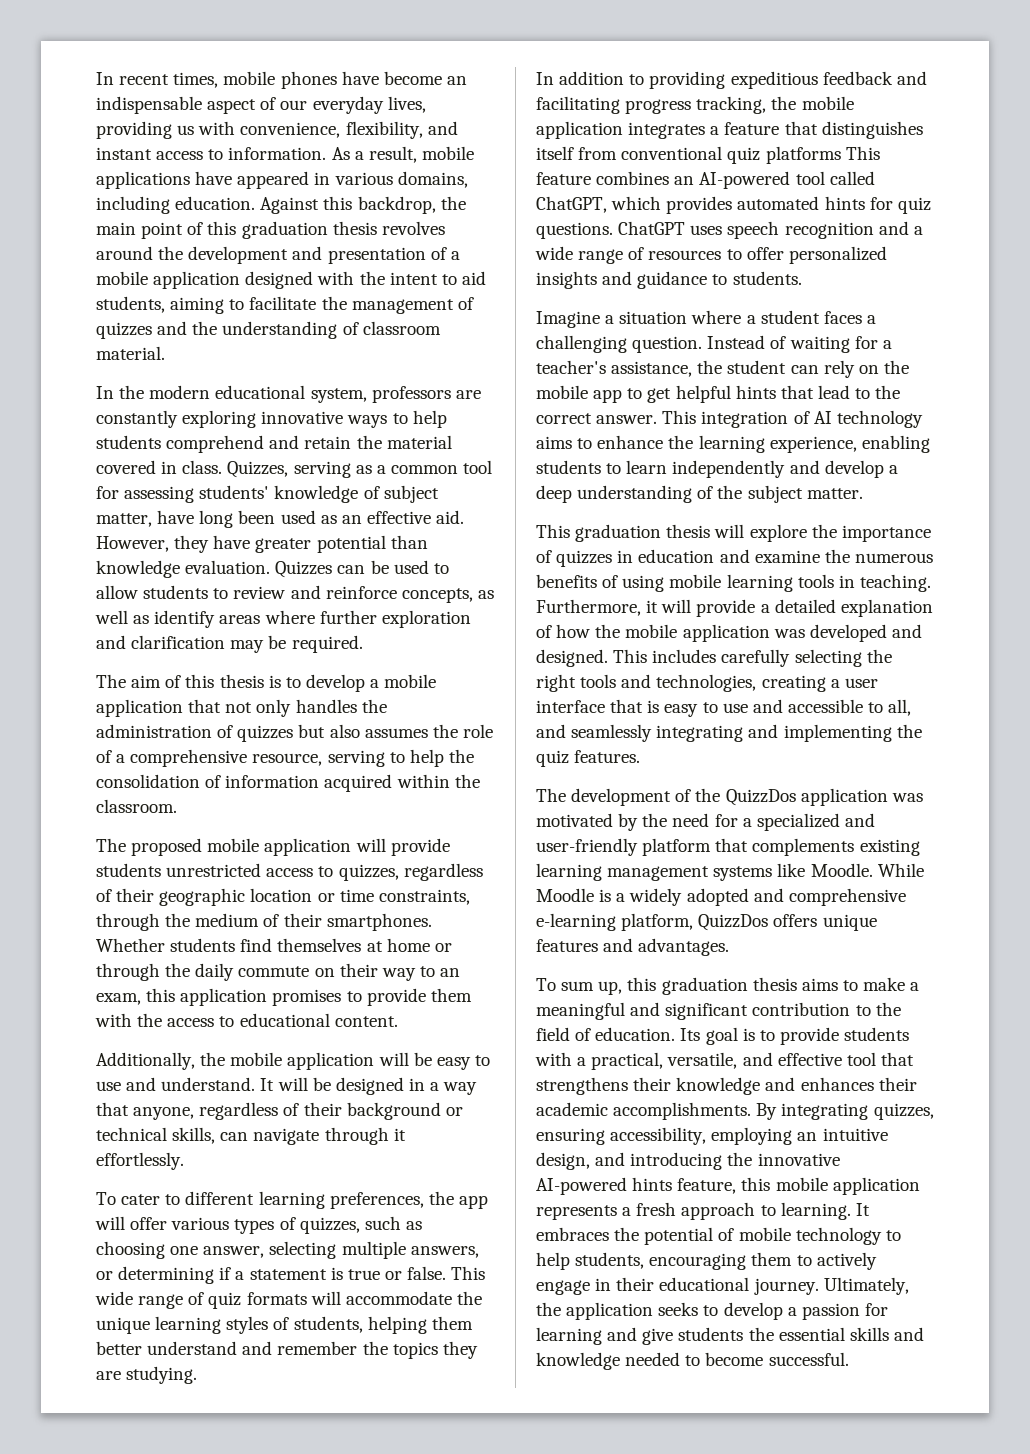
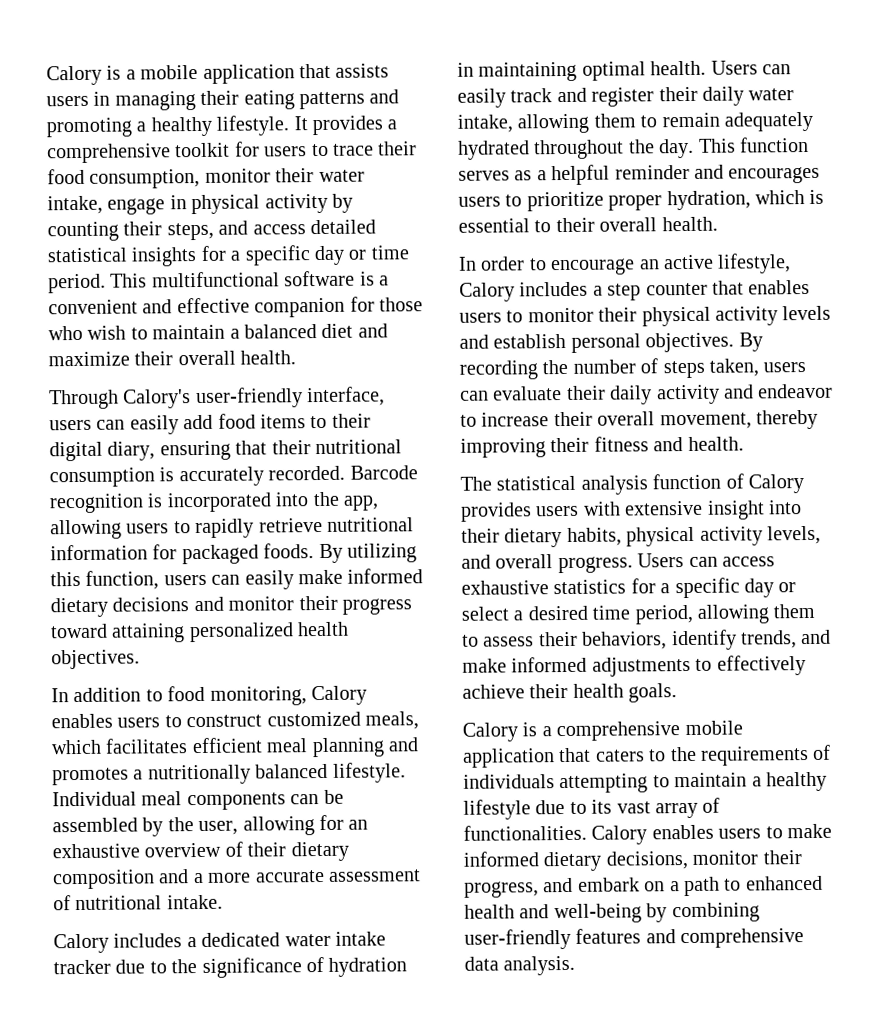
- In recent times, mobile phones have become an indispensable aspect of our everyday lives, providing us with convenience, flexibility, and instant access to information. As a result, mobile applications have appeared in various domains, including education. Against this backdrop, the main point of this graduation thesis revolves around the development and presentation of a mobile application designed with the intent to aid students, aiming to facilitate the management of quizzes and the understanding of classroom material.
- In the modern educational system, professors are constantly exploring innovative ways to help students comprehend and retain the material covered in class. Quizzes, serving as a common tool for assessing students' knowledge of subject matter, have long been used as an effective aid. However, they have greater potential than knowledge evaluation. Quizzes can be used to allow students to review and reinforce concepts, as well as identify areas where further exploration and clarification may be required.
- The aim of this thesis is to develop a mobile application that not only handles the administration of quizzes but also assumes the role of a comprehensive resource, serving to help the consolidation of information acquired within the classroom.
- The proposed mobile application will provide students unrestricted access to quizzes, regardless of their geographic location or time constraints, through the medium of their smartphones. Whether students find themselves at home or through the daily commute on their way to an exam, this application promises to provide them with the access to educational content.
- Additionally, the mobile application will be easy to use and understand. It will be designed in a way that anyone, regardless of their background or technical skills, can navigate through it effortlessly.
- To cater to different learning preferences, the app will offer various types of quizzes, such as choosing one answer, selecting multiple answers, or determining if a statement is true or false. This wide range of quiz formats will accommodate the unique learning styles of students, helping them better understand and remember the topics they are studying.
- In addition to providing expeditious feedback and facilitating progress tracking, the mobile application integrates a feature that distinguishes itself from conventional quiz platforms This feature combines an AI-powered tool called ChatGPT, which provides automated hints for quiz questions. ChatGPT uses speech recognition and a wide range of resources to offer personalized insights and guidance to students.
- Imagine a situation where a student faces a challenging question. Instead of waiting for a teacher's assistance, the student can rely on the mobile app to get helpful hints that lead to the correct answer. This integration of AI technology aims to enhance the learning experience, enabling students to learn independently and develop a deep understanding of the subject matter.
- This graduation thesis will explore the importance of quizzes in education and examine the numerous benefits of using mobile learning tools in teaching. Furthermore, it will provide a detailed explanation of how the mobile application was developed and designed. This includes carefully selecting the right tools and technologies, creating a user interface that is easy to use and accessible to all, and seamlessly integrating and implementing the quiz features.
- The development of the QuizzDos application was motivated by the need for a specialized and user-friendly platform that complements existing learning management systems like Moodle. While Moodle is a widely adopted and comprehensive e-learning platform, QuizzDos offers unique features and advantages.
- To sum up, this graduation thesis aims to make a meaningful and significant contribution to the field of education. Its goal is to provide students with a practical, versatile, and effective tool that strengthens their knowledge and enhances their academic accomplishments. By integrating quizzes, ensuring accessibility, employing an intuitive design, and introducing the innovative AI-powered hints feature, this mobile application represents a fresh approach to learning. It embraces the potential of mobile technology to help students, encouraging them to actively engage in their educational journey. Ultimately, the application seeks to develop a passion for learning and give students the essential skills and knowledge needed to become successful.
+ Calory is a mobile application that assists users in managing their eating patterns and promoting a healthy lifestyle. It provides a comprehensive toolkit for users to trace their food consumption, monitor their water intake, engage in physical activity by counting their steps, and access detailed statistical insights for a specific day or time period. This multifunctional software is a convenient and effective companion for those who wish to maintain a balanced diet and maximize their overall health.
+ Through Calory's user-friendly interface, users can easily add food items to their digital diary, ensuring that their nutritional consumption is accurately recorded. Barcode recognition is incorporated into the app, allowing users to rapidly retrieve nutritional information for packaged foods. By utilizing this function, users can easily make informed dietary decisions and monitor their progress toward attaining personalized health objectives.
+ In addition to food monitoring, Calory enables users to construct customized meals, which facilitates efficient meal planning and promotes a nutritionally balanced lifestyle. Individual meal components can be assembled by the user, allowing for an exhaustive overview of their dietary composition and a more accurate assessment of nutritional intake.
+ Calory includes a dedicated water intake tracker due to the significance of hydration in maintaining optimal health. Users can easily track and register their daily water intake, allowing them to remain adequately hydrated throughout the day. This function serves as a helpful reminder and encourages users to prioritize proper hydration, which is essential to their overall health.
+ In order to encourage an active lifestyle, Calory includes a step counter that enables users to monitor their physical activity levels and establish personal objectives. By recording the number of steps taken, users can evaluate their daily activity and endeavor to increase their overall movement, thereby improving their fitness and health.
+ The statistical analysis function of Calory provides users with extensive insight into their dietary habits, physical activity levels, and overall progress. Users can access exhaustive statistics for a specific day or select a desired time period, allowing them to assess their behaviors, identify trends, and make informed adjustments to effectively achieve their health goals.
+ Calory is a comprehensive mobile application that caters to the requirements of individuals attempting to maintain a healthy lifestyle due to its vast array of functionalities. Calory enables users to make informed dietary decisions, monitor their progress, and embark on a path to enhanced health and well-being by combining user-friendly features and comprehensive data analysis.

